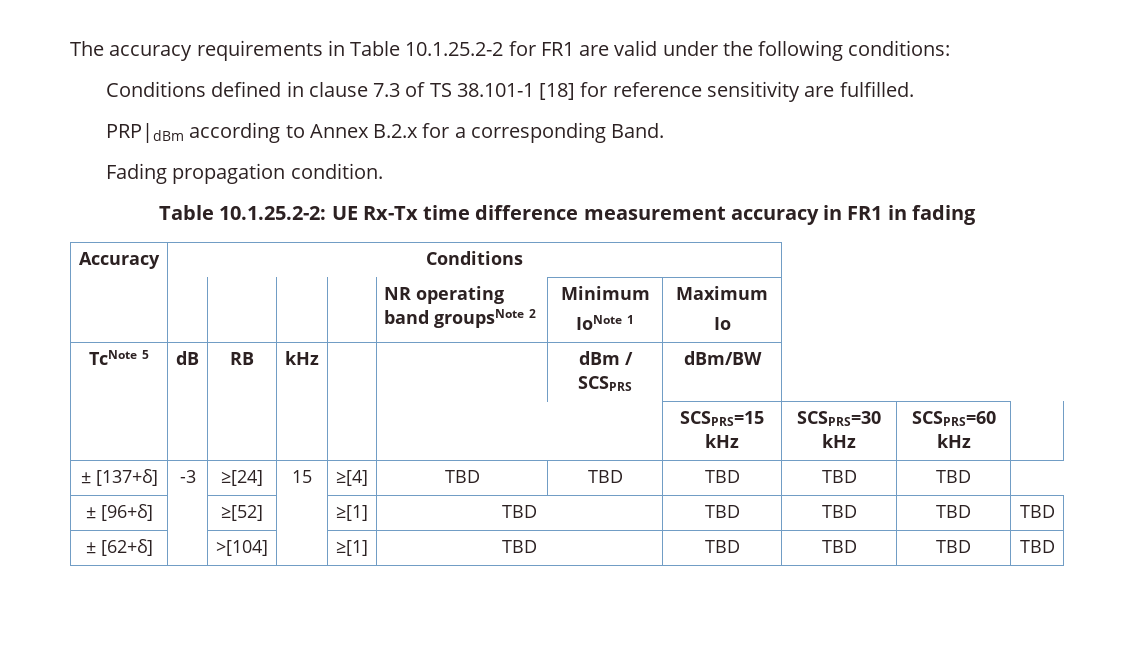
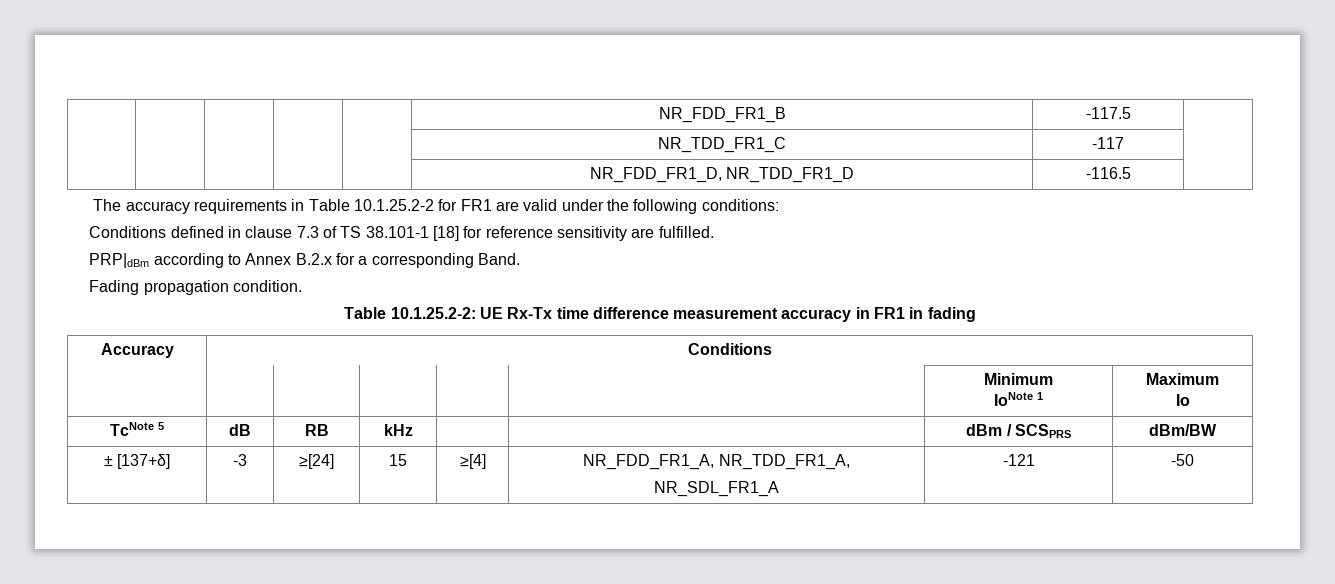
+ | | | | | NR_FDD_FR1_B | -117.5 |
+ | | | | | NR_TDD_FR1_C | -117 |
+ | | | | | NR_FDD_FR1_D, NR_TDD_FR1_D | -116.5 |
- | | | | | NR operating band groupsNote 2 | Minimum
+ | | | | | | Minimum
- | | | | | | SCSPRS=15 kHz | SCSPRS=30 kHz | SCSPRS=60 kHz |
- ± [137+δ] | -3 | ≥[24] | 15 | ≥[4] | TBD | TBD | TBD | TBD | TBD
- ± [96+δ] | | ≥[52] | | ≥[1] | TBD | TBD | TBD | TBD | TBD
- ± [62+δ] | | >[104] | | ≥[1] | TBD | TBD | TBD | TBD | TBD
+ ± [137+δ] | -3 | ≥[24] | 15 | ≥[4] | NR_FDD_FR1_A, NR_TDD_FR1_A,
+ NR_SDL_FR1_A | -121 | -50

